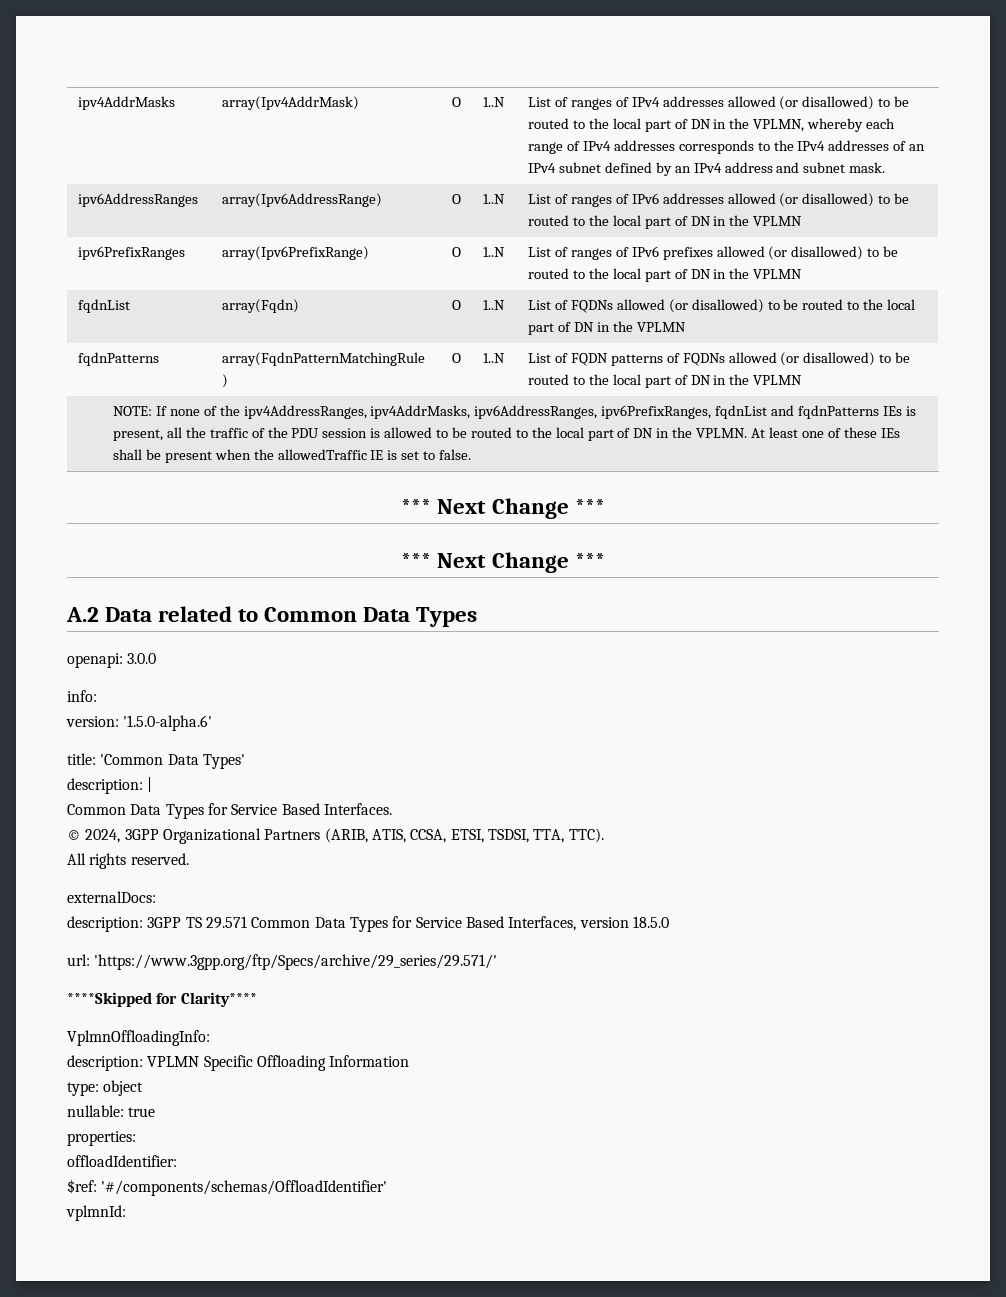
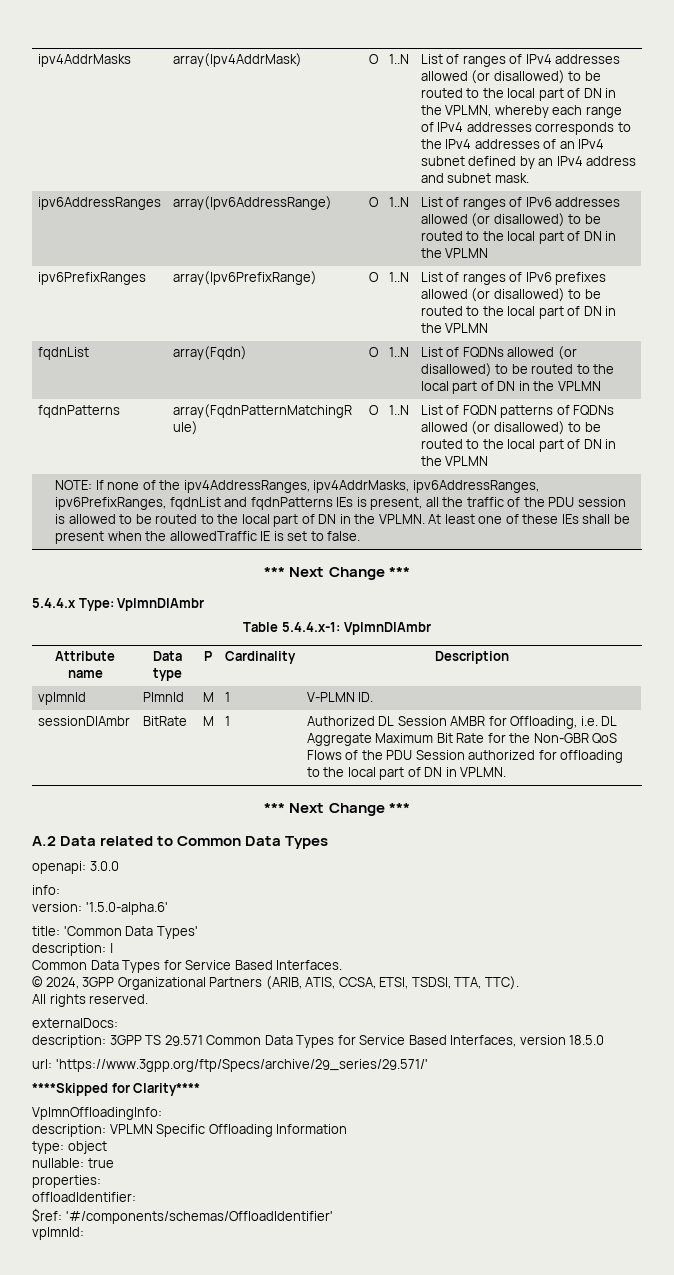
+ 5.4.4.x Type: VplmnDlAmbr
+ Table 5.4.4.x-1: VplmnDlAmbr
+ Attribute name | Data type | P | Cardinality | Description
+ vplmnId | PlmnId | M | 1 | V-PLMN ID.
+ sessionDlAmbr | BitRate | M | 1 | Authorized DL Session AMBR for Offloading, i.e. DL Aggregate Maximum Bit Rate for the Non-GBR QoS Flows of the PDU Session authorized for offloading to the local part of DN in VPLMN.

